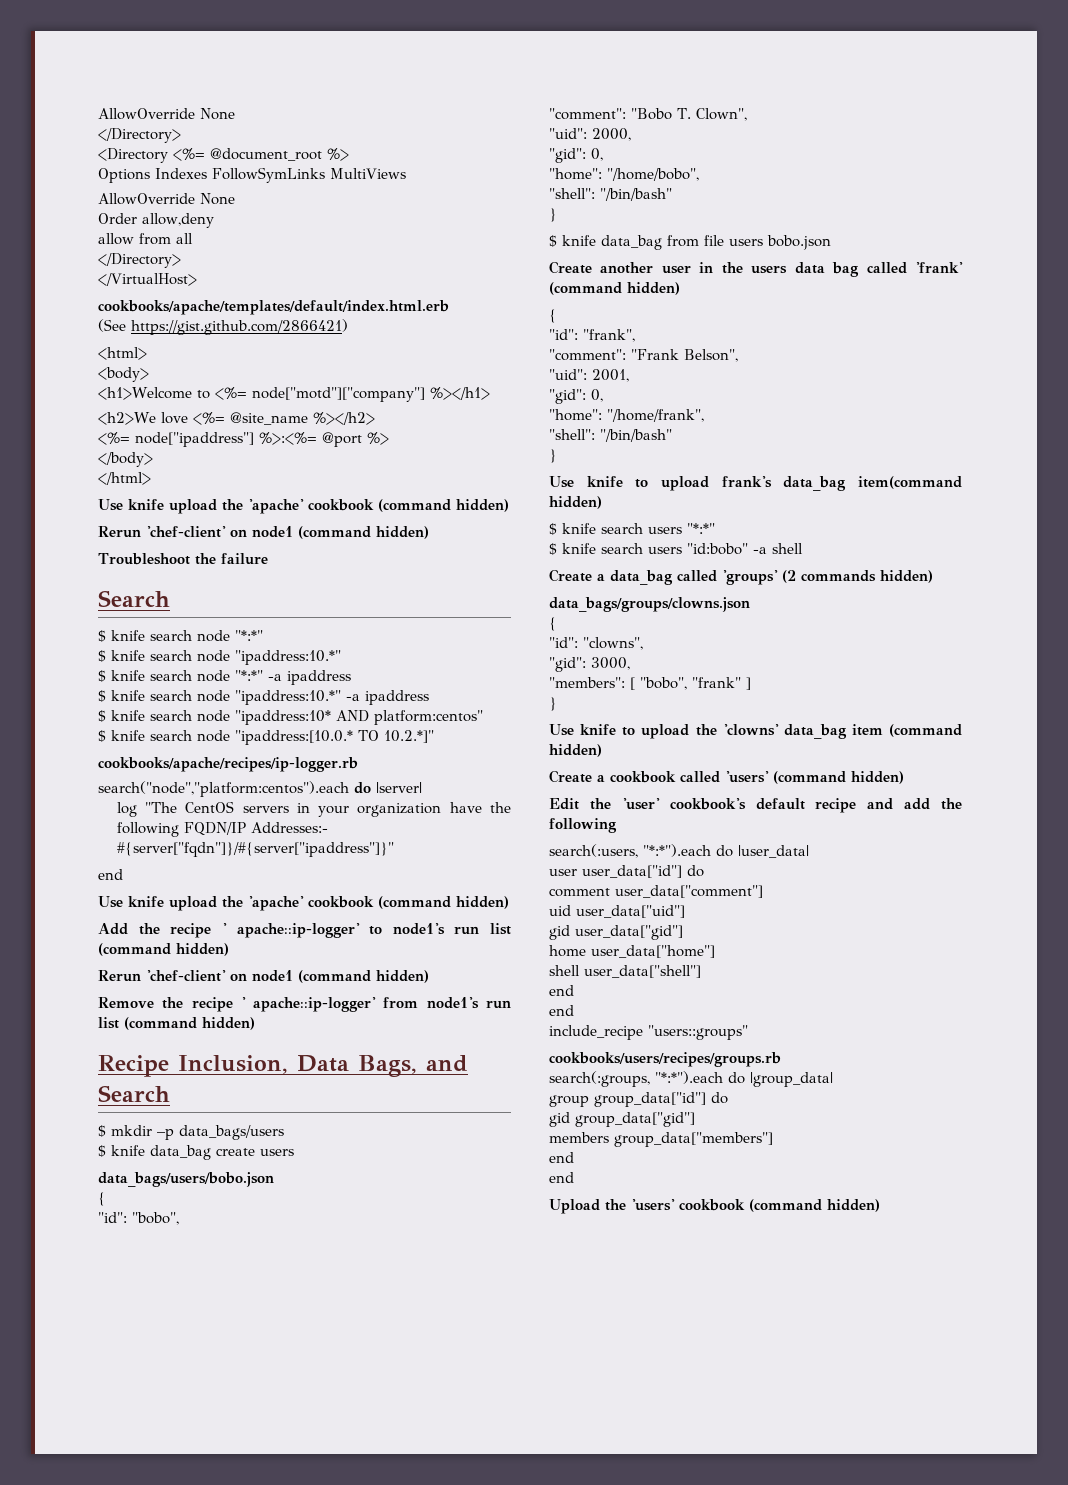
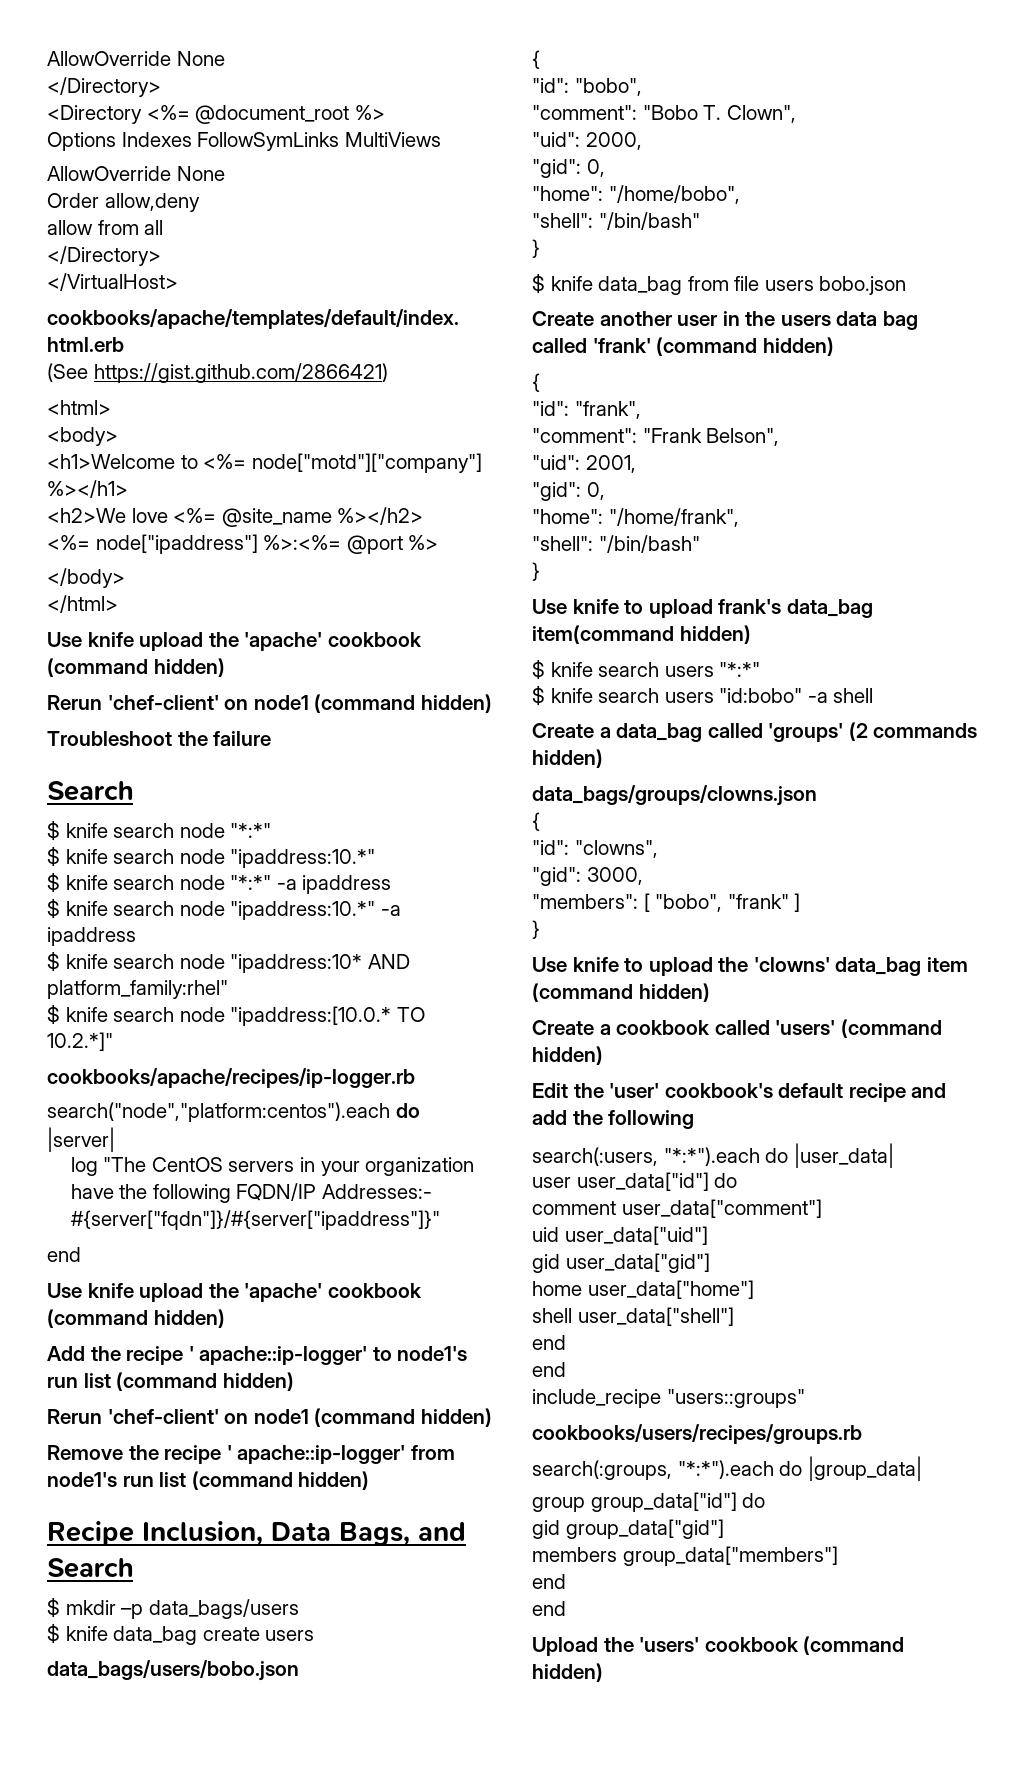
- $ knife search node "ipaddress:10* AND platform:centos"
+ $ knife search node "ipaddress:10* AND platform_family:rhel"

